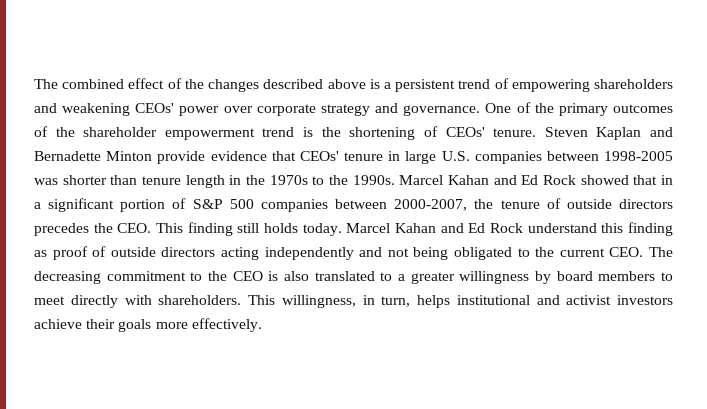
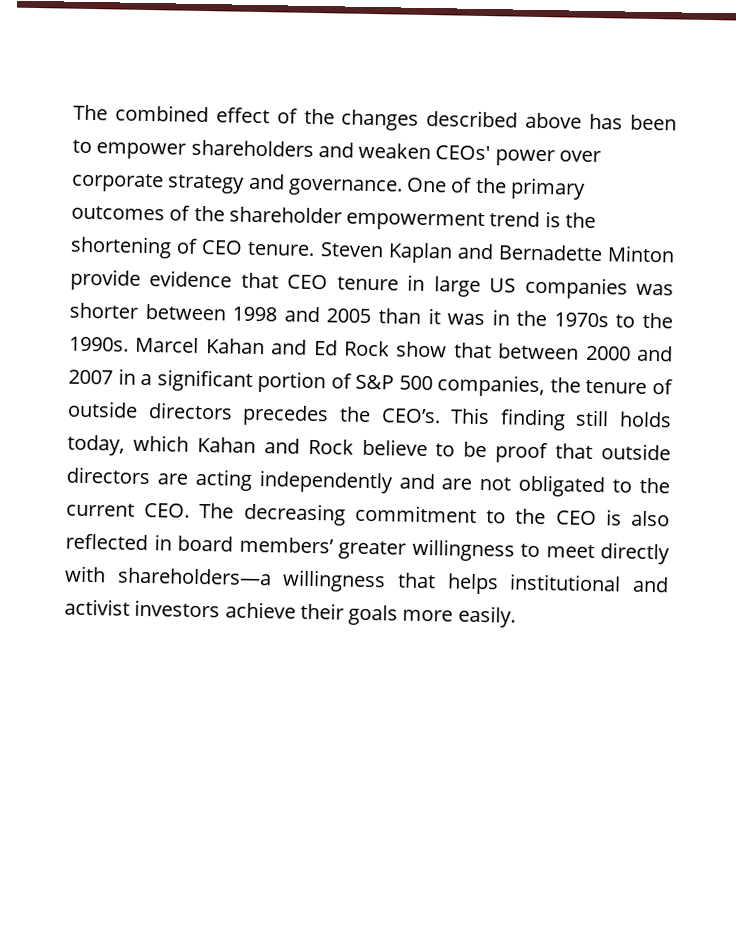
- The combined effect of the changes described above is a persistent trend of empowering shareholders and weakening CEOs' power over corporate strategy and governance.
+ The combined effect of the changes described above has been to empower shareholders and weaken CEOs' power over corporate strategy and governance.
- One of the primary outcomes of the shareholder empowerment trend is the shortening of CEOs' tenure.
+ One of the primary outcomes of the shareholder empowerment trend is the shortening of CEO tenure.
- Steven Kaplan and Bernadette Minton provide evidence that CEOs' tenure in large U.S. companies between 1998-2005 was shorter than tenure length in the 1970s to the 1990s.
+ Steven Kaplan and Bernadette Minton provide evidence that CEO tenure in large US companies was shorter between 1998 and 2005 than it was in the 1970s to the 1990s.
- Marcel Kahan and Ed Rock showed that in a significant portion of S&P 500 companies between 2000-2007, the tenure of outside directors precedes the CEO. This finding still holds today. Marcel Kahan and Ed Rock understand this finding as proof of outside directors acting independently and not being obligated to the current CEO. The decreasing commitment to the CEO is also translated to a greater willingness by board members to meet directly with shareholders. This willingness, in turn, helps institutional and activist investors achieve their goals more effectively.
+ Marcel Kahan and Ed Rock show that between 2000 and 2007 in a significant portion of S&P 500 companies, the tenure of outside directors precedes the CEO’s. This finding still holds today, which Kahan and Rock believe to be proof that outside directors are acting independently and are not obligated to the current CEO. The decreasing commitment to the CEO is also reflected in board members’ greater willingness to meet directly with shareholders—a willingness that helps institutional and activist investors achieve their goals more easily.

